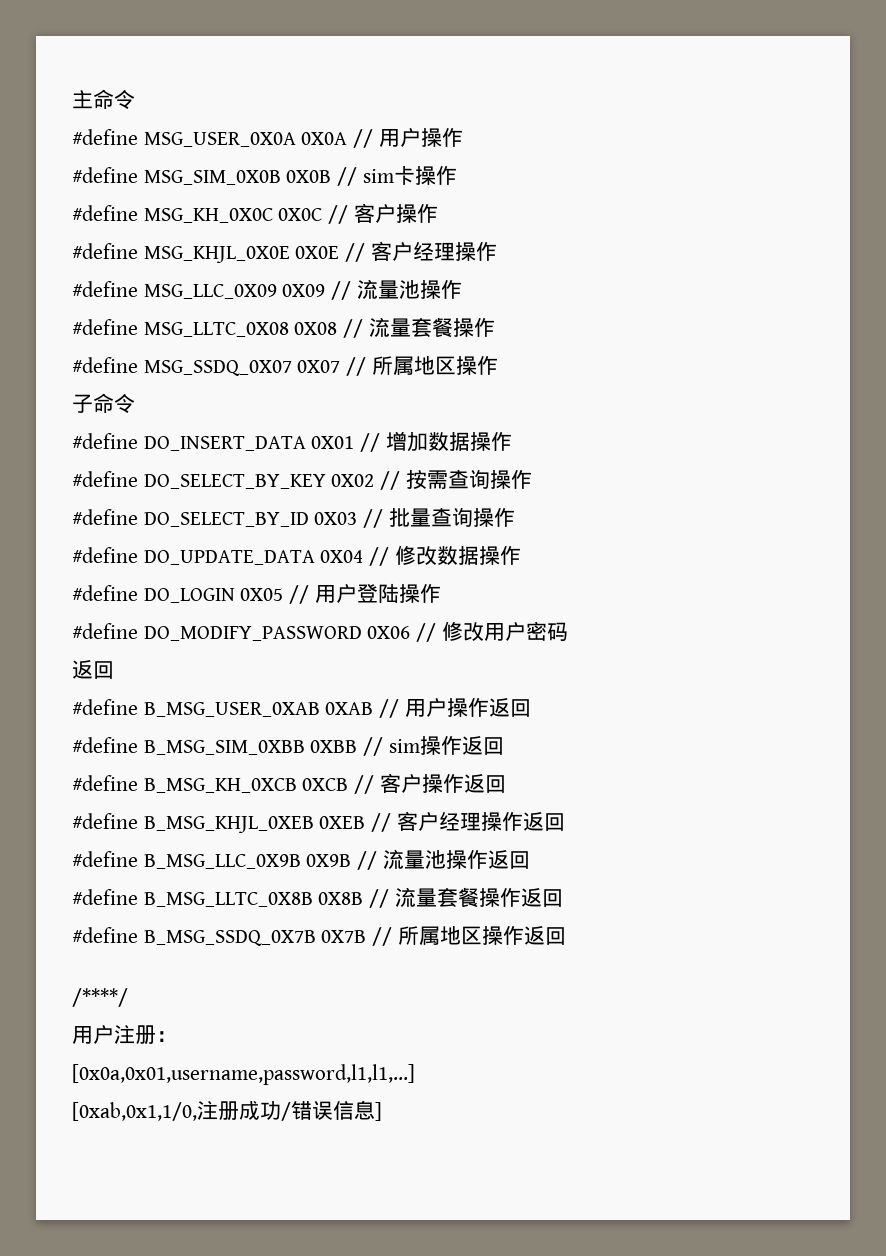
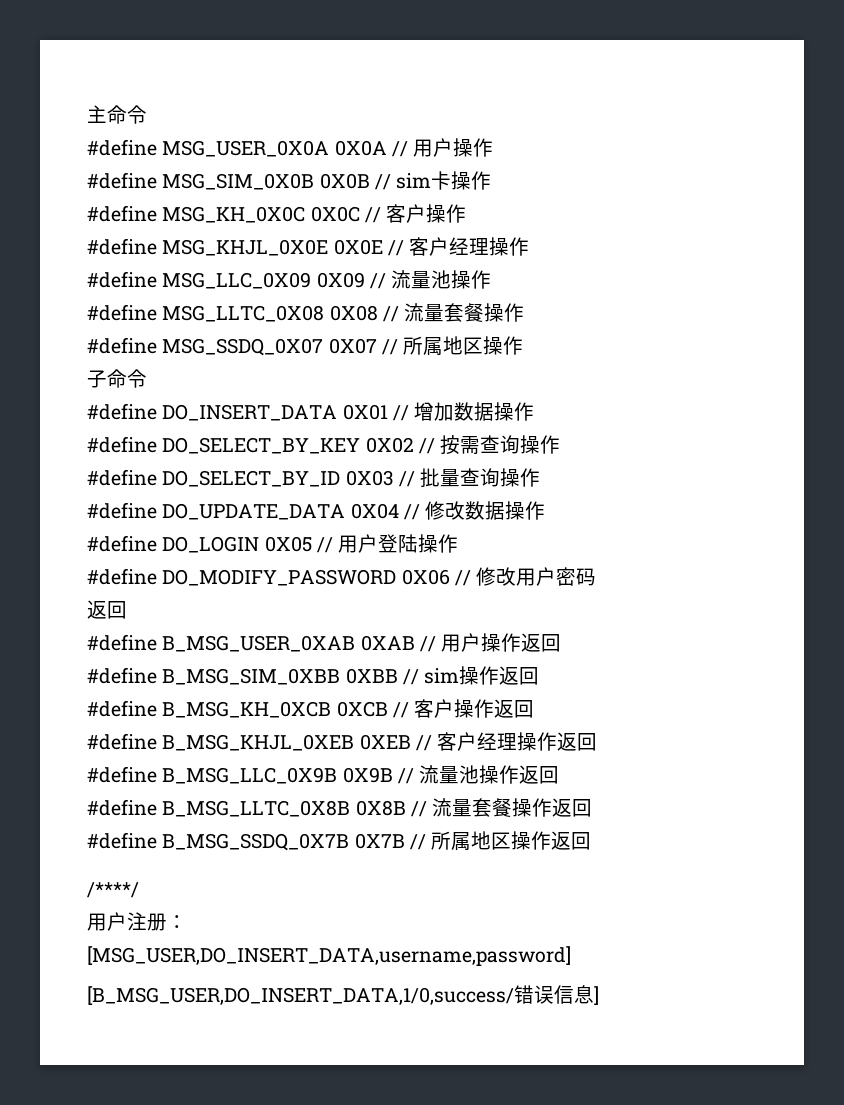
- [0x0a,0x01,username,password,l1,l1,...]
- [0xab,0x1,1/0,注册成功/错误信息]
+ [MSG_USER,DO_INSERT_DATA,username,password]
+ [B_MSG_USER,DO_INSERT_DATA,1/0,success/错误信息]

